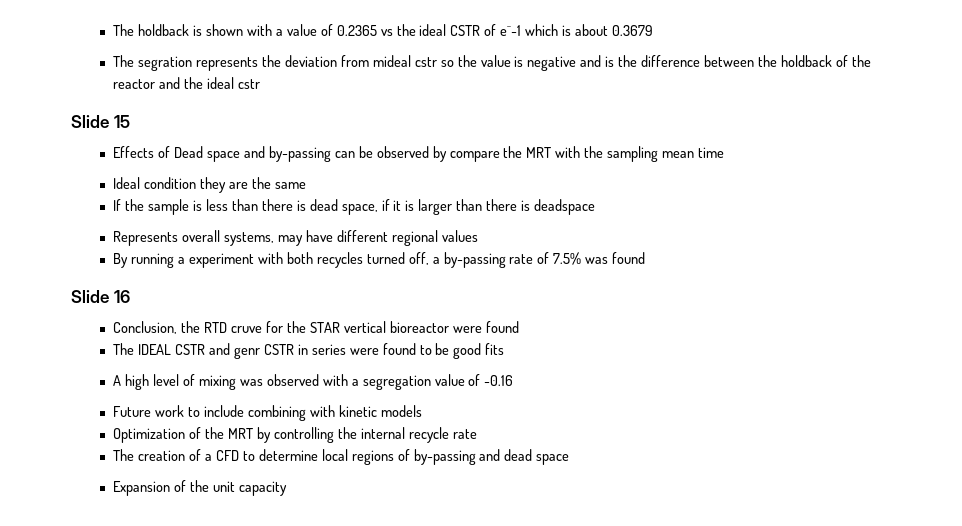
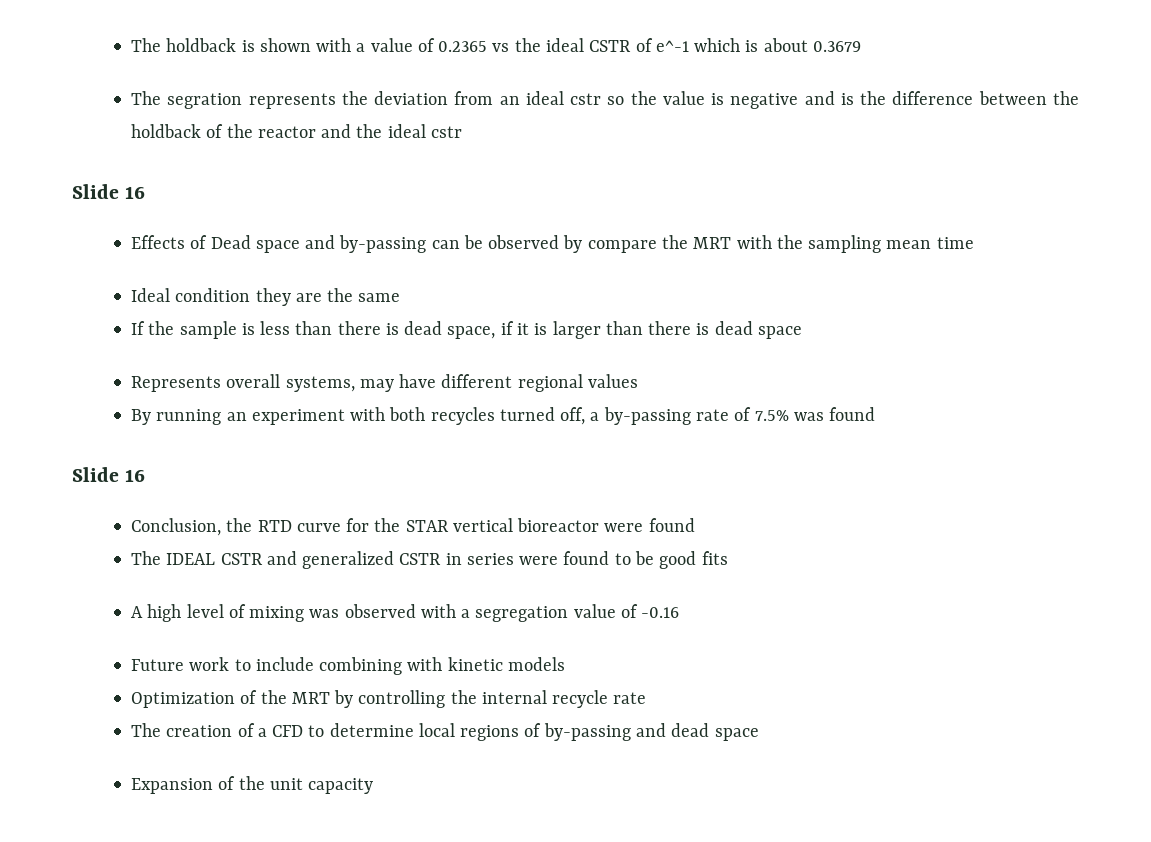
- The segration represents the deviation from mideal cstr so the value is negative and is the difference between the holdback of the reactor and the ideal cstr
- Slide 15
+ The segration represents the deviation from an ideal cstr so the value is negative and is the difference between the holdback of the reactor and the ideal cstr
+ Slide 16
- If the sample is less than there is dead space, if it is larger than there is deadspace
+ If the sample is less than there is dead space, if it is larger than there is dead space
- By running a experiment with both recycles turned off, a by-passing rate of 7.5% was found
+ By running an experiment with both recycles turned off, a by-passing rate of 7.5% was found
- Conclusion, the RTD cruve for the STAR vertical bioreactor were found
+ Conclusion, the RTD curve for the STAR vertical bioreactor were found
- The IDEAL CSTR and genr CSTR in series were found to be good fits
+ The IDEAL CSTR and generalized CSTR in series were found to be good fits

